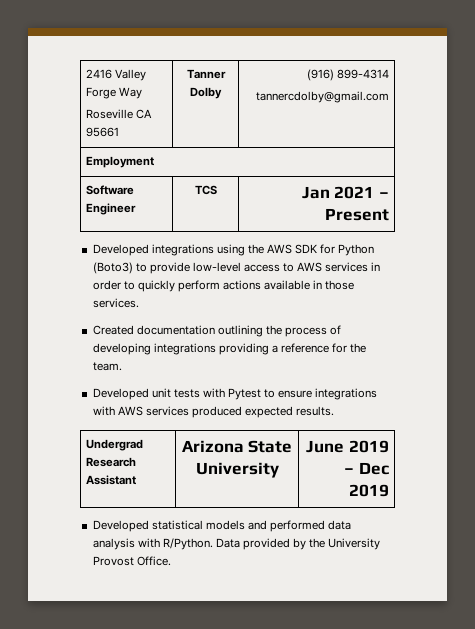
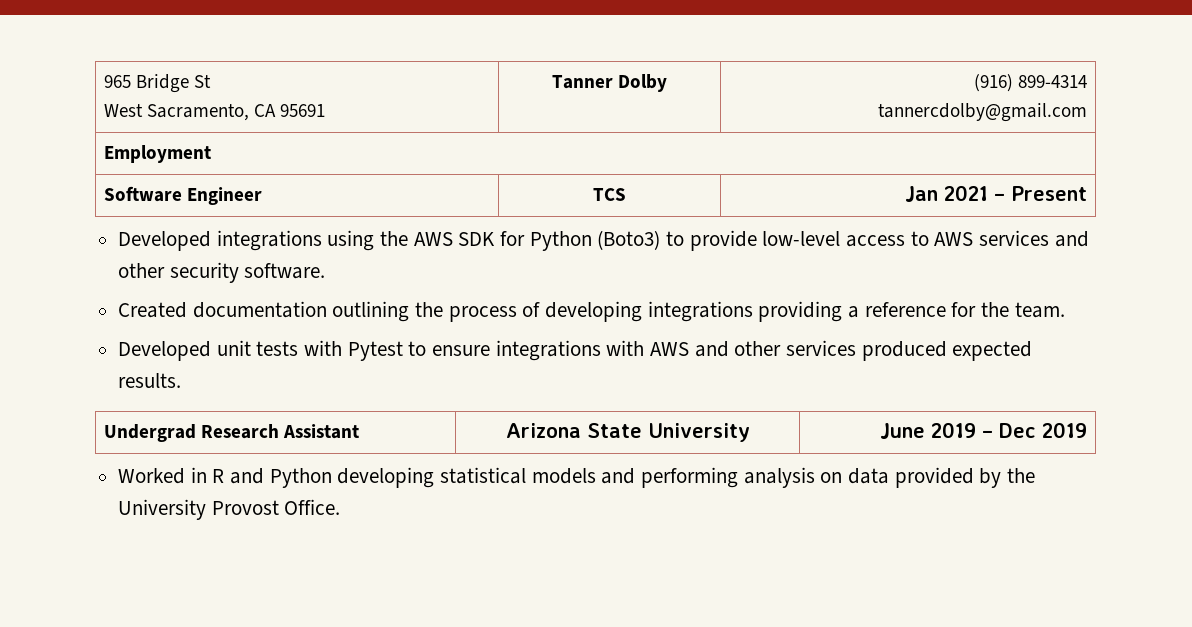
- 2416 Valley Forge Way
- Roseville CA 95661 | Tanner Dolby | (916) 899-4314
+ 965 Bridge St
+ West Sacramento, CA 95691 | Tanner Dolby | (916) 899-4314
- Developed integrations using the AWS SDK for Python (Boto3) to provide low-level access to AWS services in order to quickly perform actions available in those services.
+ Developed integrations using the AWS SDK for Python (Boto3) to provide low-level access to AWS services and other security software.
- Developed unit tests with Pytest to ensure integrations with AWS services produced expected results.
+ Developed unit tests with Pytest to ensure integrations with AWS and other services produced expected results.
- Developed statistical models and performed data analysis with R/Python. Data provided by the University Provost Office.
+ Worked in R and Python developing statistical models and performing analysis on data provided by the University Provost Office.

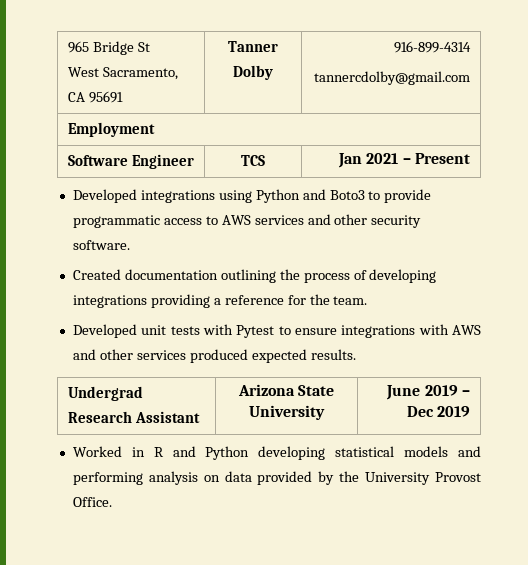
  965 Bridge St
- West Sacramento, CA 95691 | Tanner Dolby | (916) 899-4314
+ West Sacramento, CA 95691 | Tanner Dolby | 916-899-4314
- Developed integrations using the AWS SDK for Python (Boto3) to provide low-level access to AWS services and other security software.
+ Developed integrations using Python and Boto3 to provide programmatic access to AWS services and other security software.

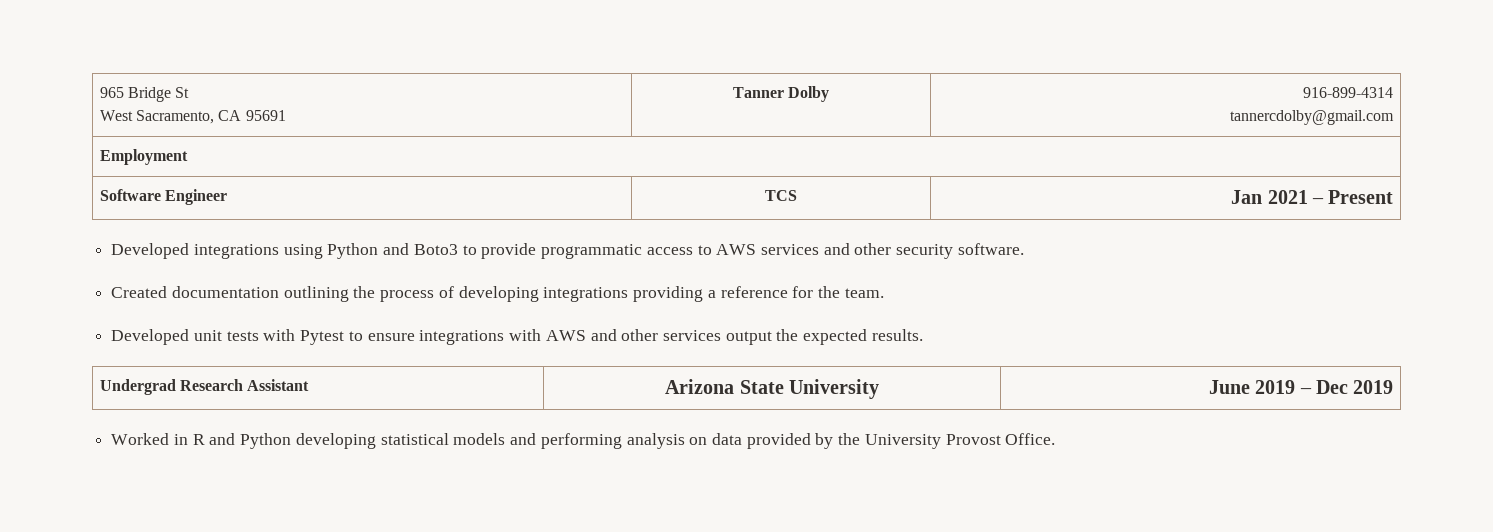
- Developed unit tests with Pytest to ensure integrations with AWS and other services produced expected results.
+ Developed unit tests with Pytest to ensure integrations with AWS and other services output the expected results.

